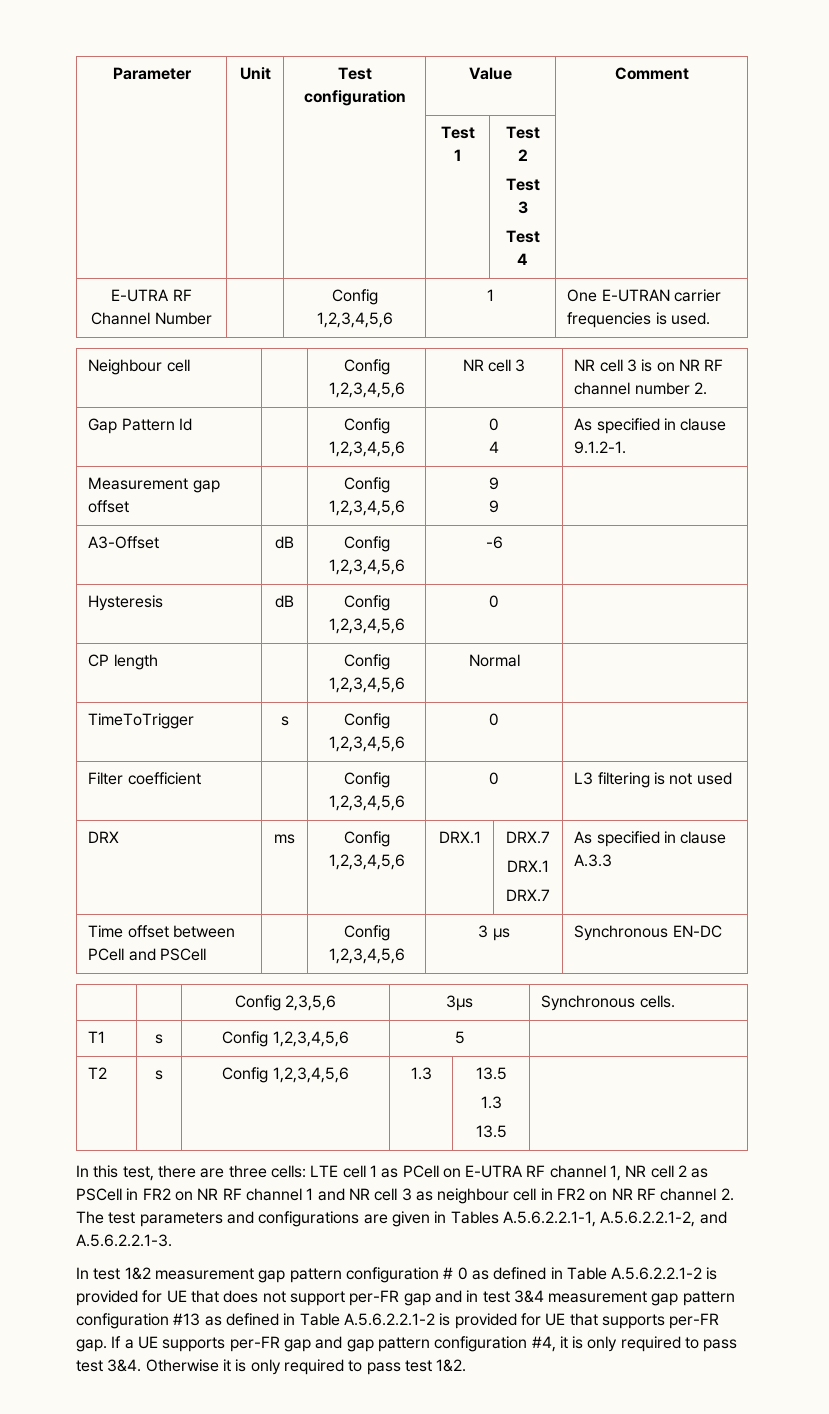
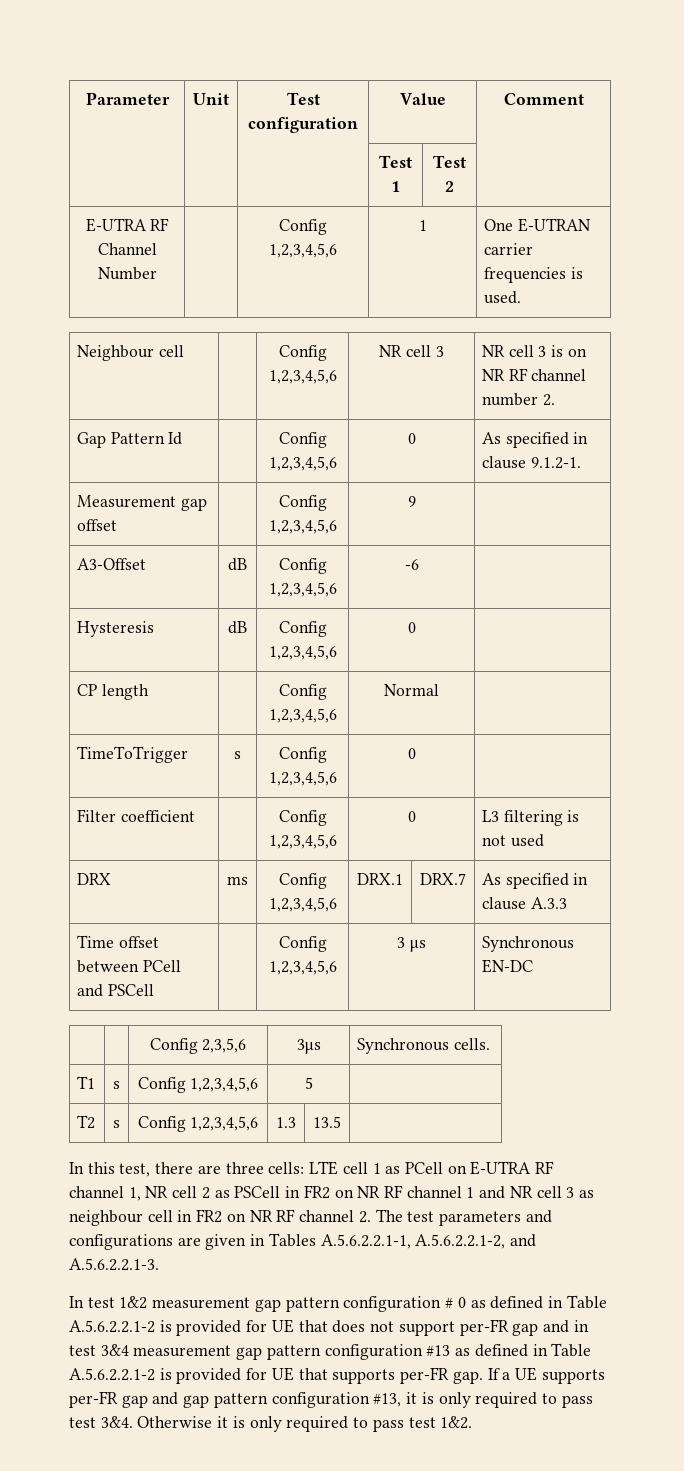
- | | | Test 1 | Test 2
- Test 3
- Test 4 |
+ | | | Test 1 | Test 2 |
- Gap Pattern Id | | Config 1,2,3,4,5,6 | 0
- 4 | As specified in clause 9.1.2-1.
+ Gap Pattern Id | | Config 1,2,3,4,5,6 | 0 | As specified in clause 9.1.2-1.
- Measurement gap offset | | Config 1,2,3,4,5,6 | 9
- 9 |
+ Measurement gap offset | | Config 1,2,3,4,5,6 | 9 |
- DRX | ms | Config 1,2,3,4,5,6 | DRX.1 | DRX.7
- DRX.1
- DRX.7 | As specified in clause A.3.3
+ DRX | ms | Config 1,2,3,4,5,6 | DRX.1 | DRX.7 | As specified in clause A.3.3
- T2 | s | Config 1,2,3,4,5,6 | 1.3 | 13.5
- 1.3
- 13.5 |
+ T2 | s | Config 1,2,3,4,5,6 | 1.3 | 13.5 |
- If a UE supports per-FR gap and gap pattern configuration #4, it is only required to pass test 3&4.
+ If a UE supports per-FR gap and gap pattern configuration #13, it is only required to pass test 3&4.

